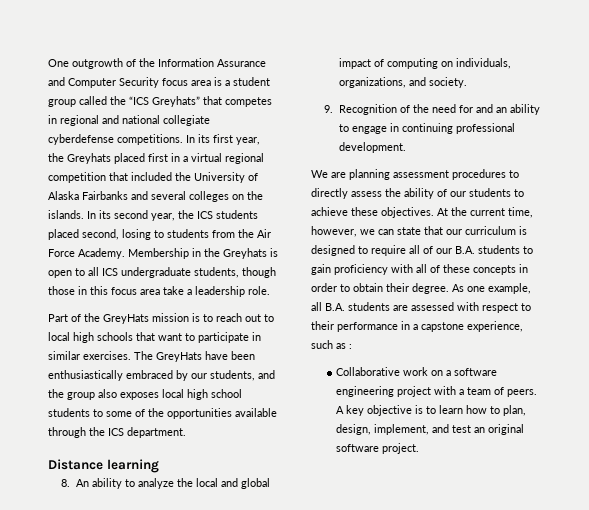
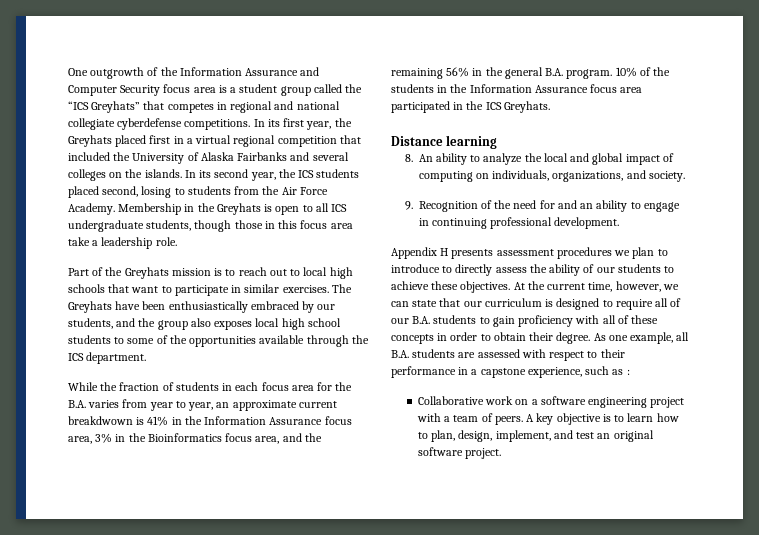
- Part of the GreyHats mission is to reach out to local high schools that want to participate in similar exercises.
+ Part of the Greyhats mission is to reach out to local high schools that want to participate in similar exercises.
- The GreyHats have been enthusiastically embraced by our students, and the group also exposes local high school students to some of the opportunities available through the ICS department.
+ The Greyhats have been enthusiastically embraced by our students, and the group also exposes local high school students to some of the opportunities available through the ICS department.
+ While the fraction of students in each focus area for the B.A. varies from year to year, an approximate current breakdwown is 41% in the Information Assurance focus area, 3% in the Bioinformatics focus area, and the remaining 56% in the general B.A. program. 10% of the students in the Information Assurance focus area participated in the ICS Greyhats.
- We are planning assessment procedures to directly assess the ability of our students to achieve these objectives.
+ Appendix H presents assessment procedures we plan to introduce to directly assess the ability of our students to achieve these objectives.

